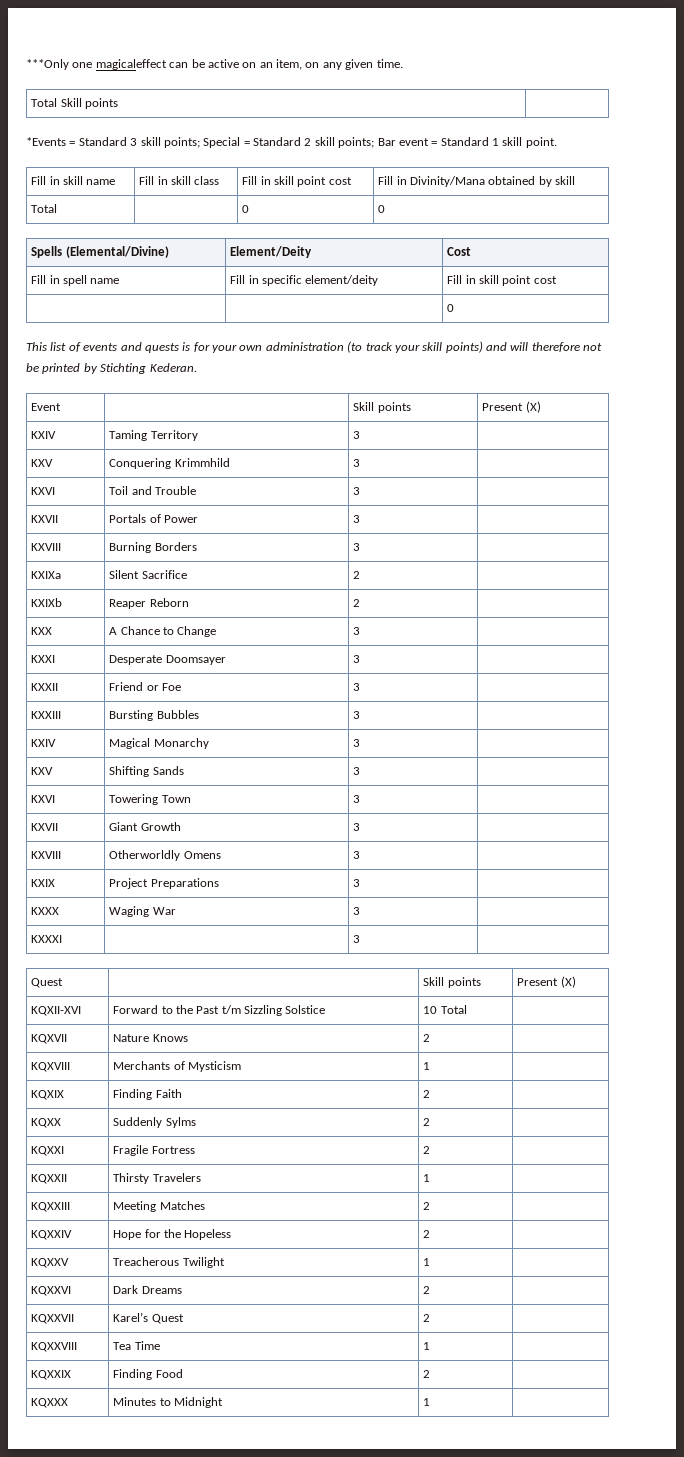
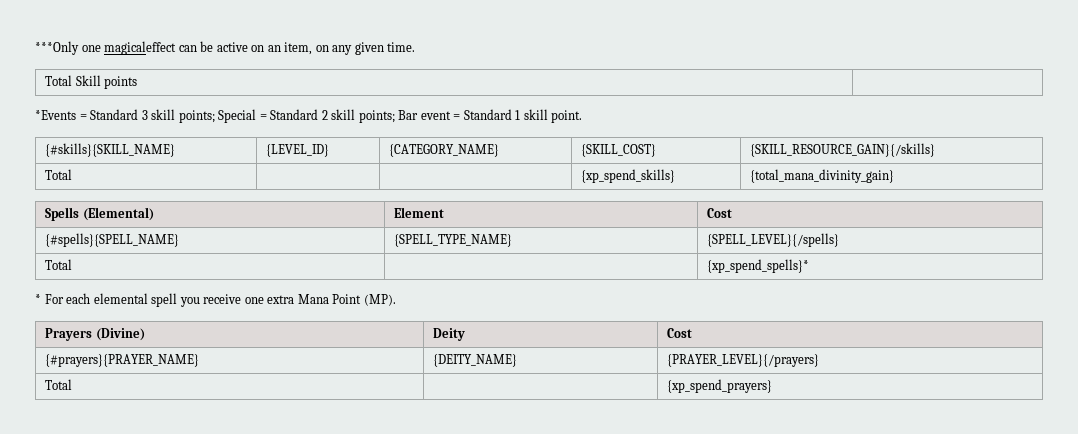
- Fill in skill name | Fill in skill class | Fill in skill point cost | Fill in Divinity/Mana obtained by skill
- Total | | 0 | 0
+ {#skills}{SKILL_NAME} | {LEVEL_ID} | {CATEGORY_NAME} | {SKILL_COST} | {SKILL_RESOURCE_GAIN}{/skills}
+ Total | | | {xp_spend_skills} | {total_mana_divinity_gain}
- Spells (Elemental/Divine) | Element/Deity | Cost
- Fill in spell name | Fill in specific element/deity | Fill in skill point cost
- | | 0
- This list of events and quests is for your own administration (to track your skill points) and will therefore not be printed by Stichting Kederan.
- Event | | Skill points | Present (X)
- KXIV | Taming Territory | 3 |
- KXV | Conquering Krimmhild | 3 |
- KXVI | Toil and Trouble | 3 |
- KXVII | Portals of Power | 3 |
- KXVIII | Burning Borders | 3 |
- KXIXa | Silent Sacrifice | 2 |
- KXIXb | Reaper Reborn | 2 |
- KXX | A Chance to Change | 3 |
- KXXI | Desperate Doomsayer | 3 |
- KXXII | Friend or Foe | 3 |
- KXXIII | Bursting Bubbles | 3 |
- KXIV | Magical Monarchy | 3 |
- KXV | Shifting Sands | 3 |
- KXVI | Towering Town | 3 |
- KXVII | Giant Growth | 3 |
- KXVIII | Otherworldly Omens | 3 |
- KXIX | Project Preparations | 3 |
- KXXX | Waging War | 3 |
- KXXXI | | 3 |
- Quest | | Skill points | Present (X)
- KQXII-XVI | Forward to the Past t/m Sizzling Solstice | 10 Total |
- KQXVII | Nature Knows | 2 |
- KQXVIII | Merchants of Mysticism | 1 |
- KQXIX | Finding Faith | 2 |
- KQXX | Suddenly Sylms | 2 |
- KQXXI | Fragile Fortress | 2 |
- KQXXII | Thirsty Travelers | 1 |
- KQXXIII | Meeting Matches | 2 |
- KQXXIV | Hope for the Hopeless | 2 |
- KQXXV | Treacherous Twilight | 1 |
- KQXXVI | Dark Dreams | 2 |
- KQXXVII | Karel’s Quest | 2 |
- KQXXVIII | Tea Time | 1 |
- KQXXIX | Finding Food | 2 |
- KQXXX | Minutes to Midnight | 1 |
+ Spells (Elemental) | Element | Cost
+ {#spells}{SPELL_NAME} | {SPELL_TYPE_NAME} | {SPELL_LEVEL}{/spells}
+ Total | | {xp_spend_spells}*
+ * For each elemental spell you receive one extra Mana Point (MP).
+ Prayers (Divine) | Deity | Cost
+ {#prayers}{PRAYER_NAME} | {DEITY_NAME} | {PRAYER_LEVEL}{/prayers}
+ Total | | {xp_spend_prayers}

